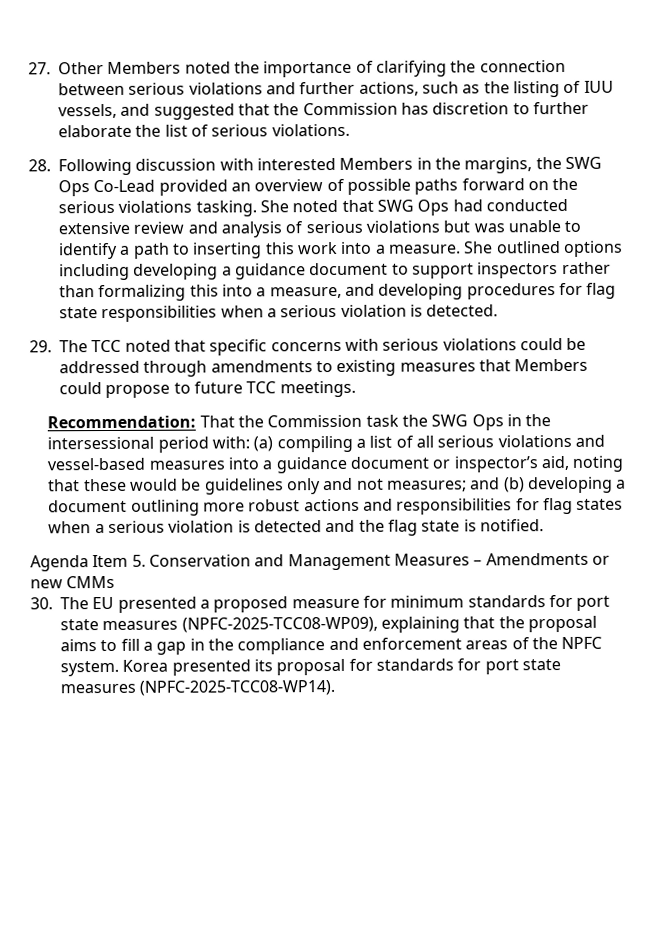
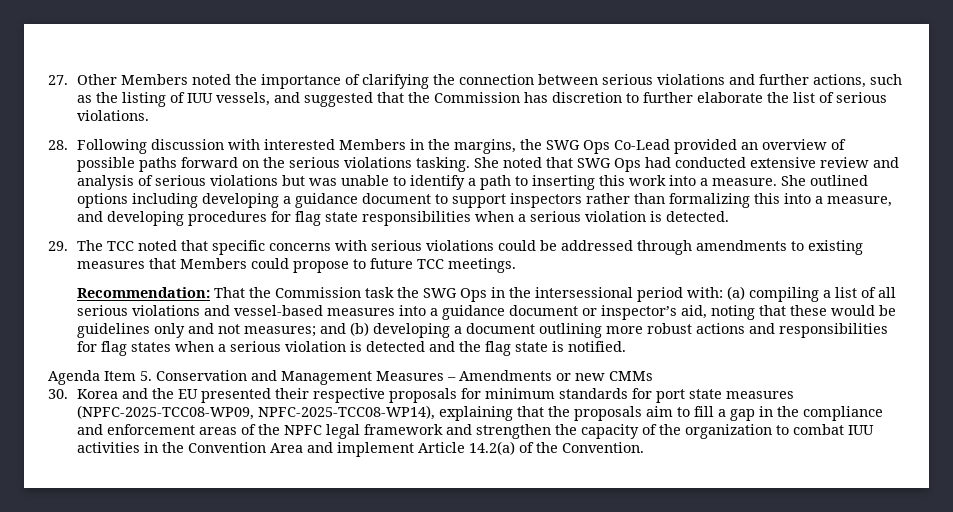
- 30. The EU presented a proposed measure for minimum standards for port state measures (NPFC-2025-TCC08-WP09), explaining that the proposal aims to fill a gap in the compliance and enforcement areas of the NPFC system. Korea presented its proposal for standards for port state measures (NPFC-2025-TCC08-WP14).
+ 30. Korea and the EU presented their respective proposals for minimum standards for port state measures (NPFC-2025-TCC08-WP09, NPFC-2025-TCC08-WP14), explaining that the proposals aim to fill a gap in the compliance and enforcement areas of the NPFC legal framework and strengthen the capacity of the organization to combat IUU activities in the Convention Area and implement Article 14.2(a) of the Convention.

